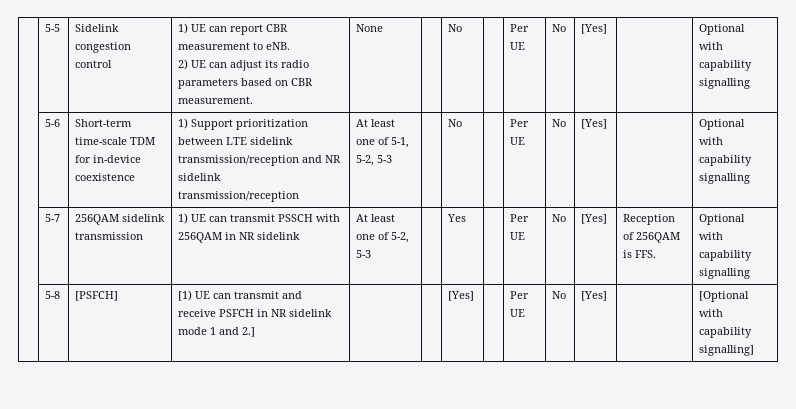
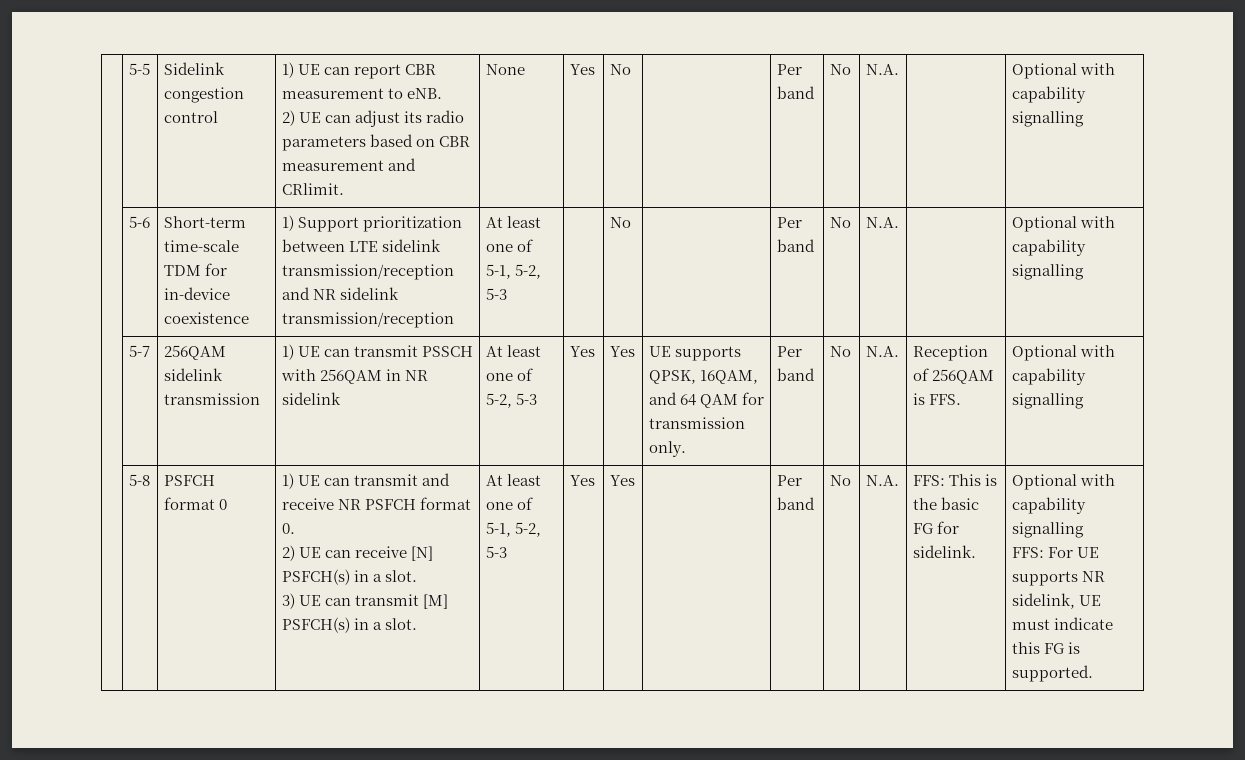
  | 5-5 | Sidelink congestion control | 1) UE can report CBR measurement to eNB.
- 2) UE can adjust its radio parameters based on CBR measurement. | None | | No | | Per UE | No | [Yes] | | Optional with capability signalling
+ 2) UE can adjust its radio parameters based on CBR measurement and CRlimit. | None | Yes | No | | Per band | No | N.A. | | Optional with capability signalling
- | 5-6 | Short-term time-scale TDM for in-device coexistence | 1) Support prioritization between LTE sidelink transmission/reception and NR sidelink transmission/reception | At least one of 5-1, 5-2, 5-3 | | No | | Per UE | No | [Yes] | | Optional with capability signalling
+ | 5-6 | Short-term time-scale TDM for in-device coexistence | 1) Support prioritization between LTE sidelink transmission/reception and NR sidelink transmission/reception | At least one of 5-1, 5-2, 5-3 | | No | | Per band | No | N.A. | | Optional with capability signalling
- Yes | | Per UE | No | [Yes]
+ Yes | Yes | UE supports QPSK, 16QAM, and 64 QAM for transmission only. | Per band | No | N.A.
- [PSFCH] | [1) UE can transmit and receive PSFCH in NR sidelink mode 1 and 2.] | | | [Yes] | | Per UE | No | [Yes] | | [Optional with capability signalling]
+ PSFCH format 0 | 1) UE can transmit and receive NR PSFCH format 0.
+ 2) UE can receive [N] PSFCH(s) in a slot.
+ 3) UE can transmit [M] PSFCH(s) in a slot. | At least one of 5-1, 5-2, 5-3 | Yes | Yes | | Per band | No | N.A. | FFS: This is the basic FG for sidelink. | Optional with capability signalling
+ FFS: For UE supports NR sidelink, UE must indicate this FG is supported.

